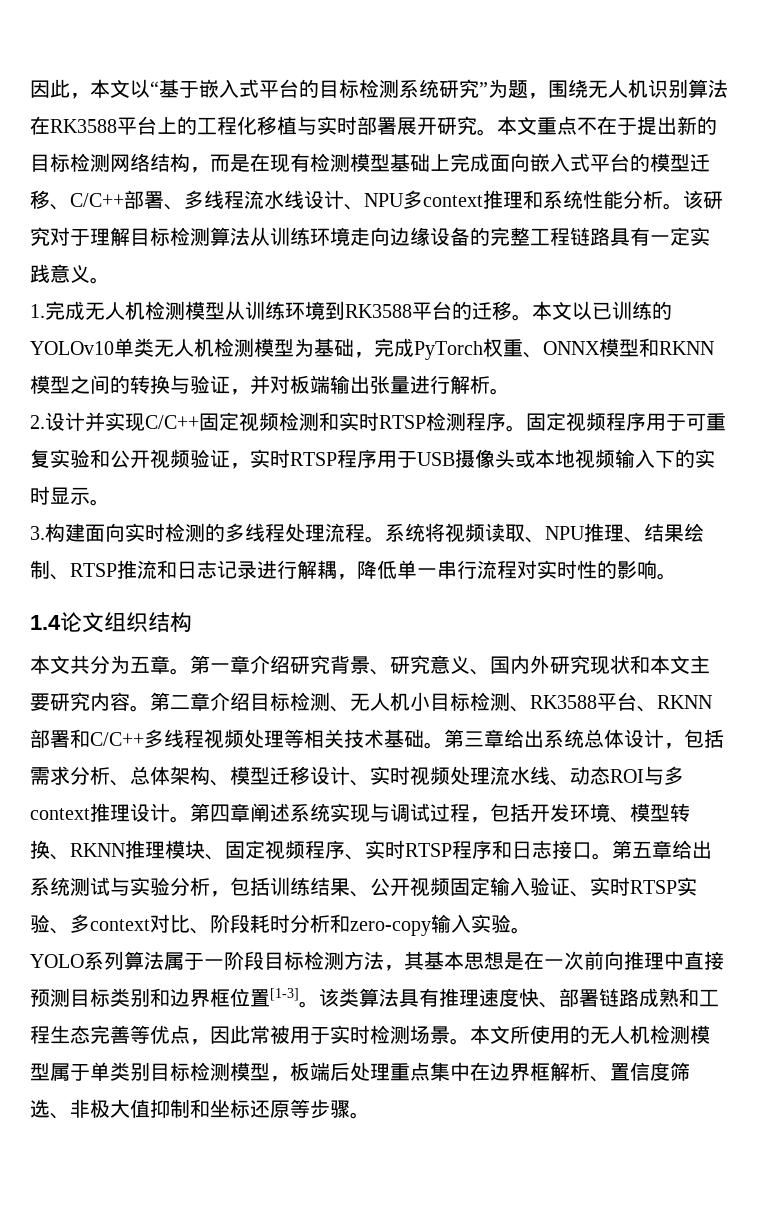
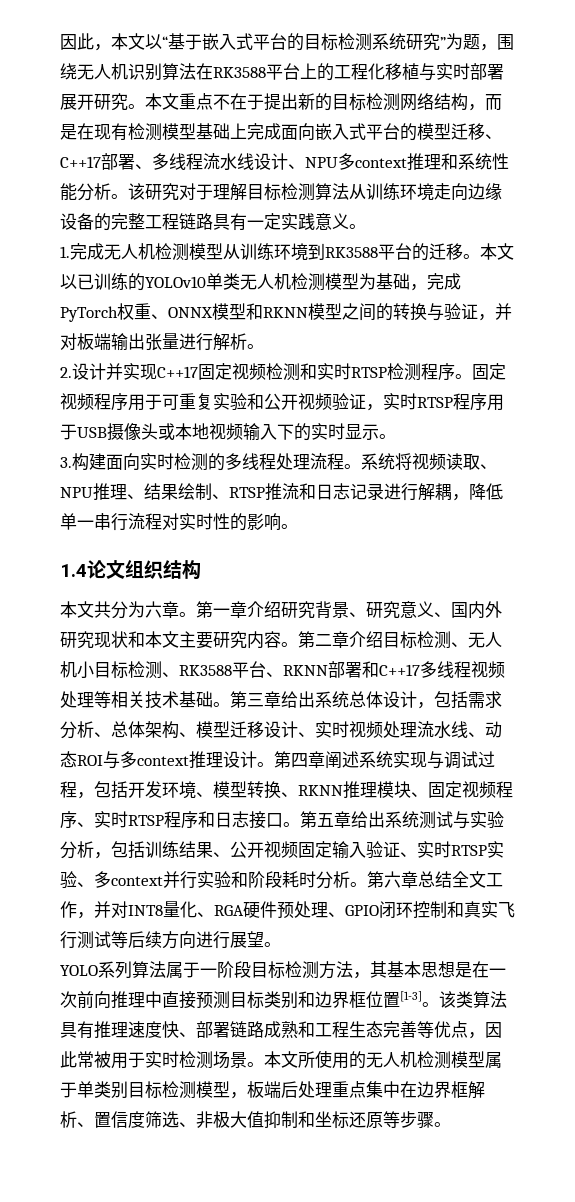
- 本文重点不在于提出新的目标检测网络结构，而是在现有检测模型基础上完成面向嵌入式平台的模型迁移、C/C++部署、多线程流水线设计、NPU多context推理和系统性能分析。
+ 本文重点不在于提出新的目标检测网络结构，而是在现有检测模型基础上完成面向嵌入式平台的模型迁移、C++17部署、多线程流水线设计、NPU多context推理和系统性能分析。
- 2.设计并实现C/C++固定视频检测和实时RTSP检测程序。
+ 2.设计并实现C++17固定视频检测和实时RTSP检测程序。
- 本文共分为五章。
+ 本文共分为六章。
- 第二章介绍目标检测、无人机小目标检测、RK3588平台、RKNN部署和C/C++多线程视频处理等相关技术基础。
+ 第二章介绍目标检测、无人机小目标检测、RK3588平台、RKNN部署和C++17多线程视频处理等相关技术基础。
- 第五章给出系统测试与实验分析，包括训练结果、公开视频固定输入验证、实时RTSP实验、多context对比、阶段耗时分析和zero-copy输入实验。
+ 第五章给出系统测试与实验分析，包括训练结果、公开视频固定输入验证、实时RTSP实验、多context并行实验和阶段耗时分析。第六章总结全文工作，并对INT8量化、RGA硬件预处理、GPIO闭环控制和真实飞行测试等后续方向进行展望。

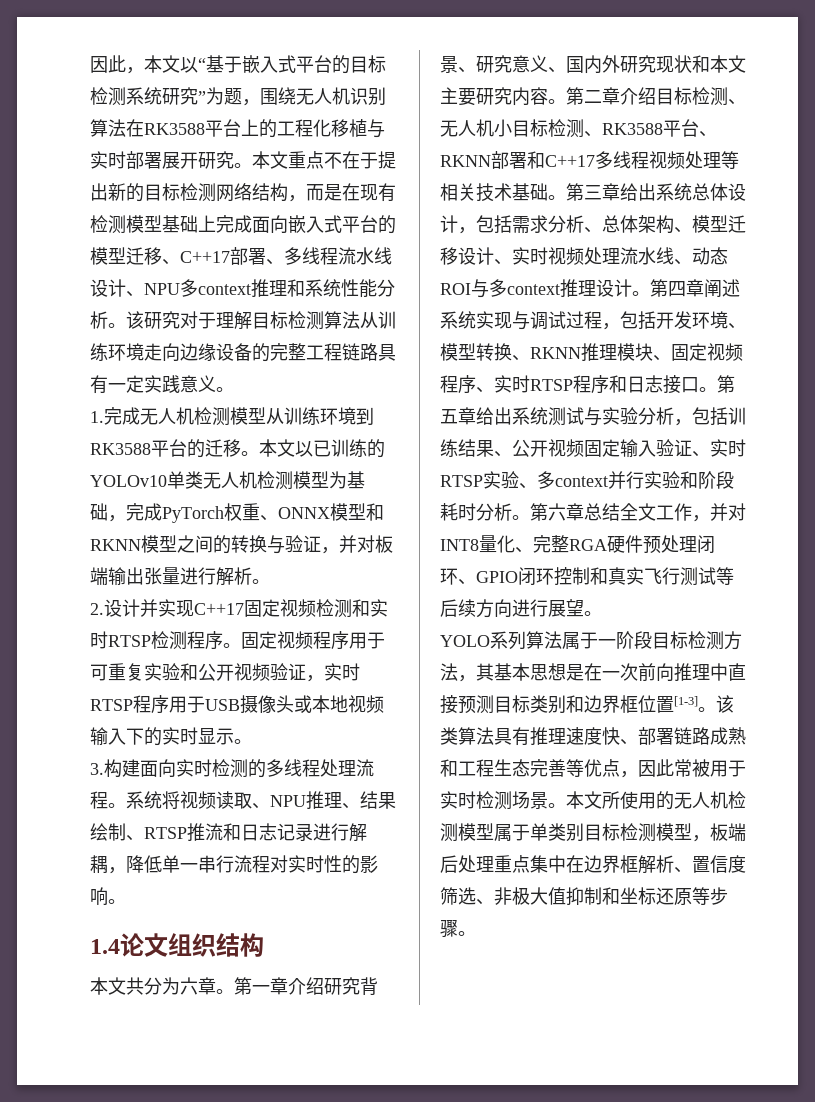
- 第六章总结全文工作，并对INT8量化、RGA硬件预处理、GPIO闭环控制和真实飞行测试等后续方向进行展望。
+ 第六章总结全文工作，并对INT8量化、完整RGA硬件预处理闭环、GPIO闭环控制和真实飞行测试等后续方向进行展望。

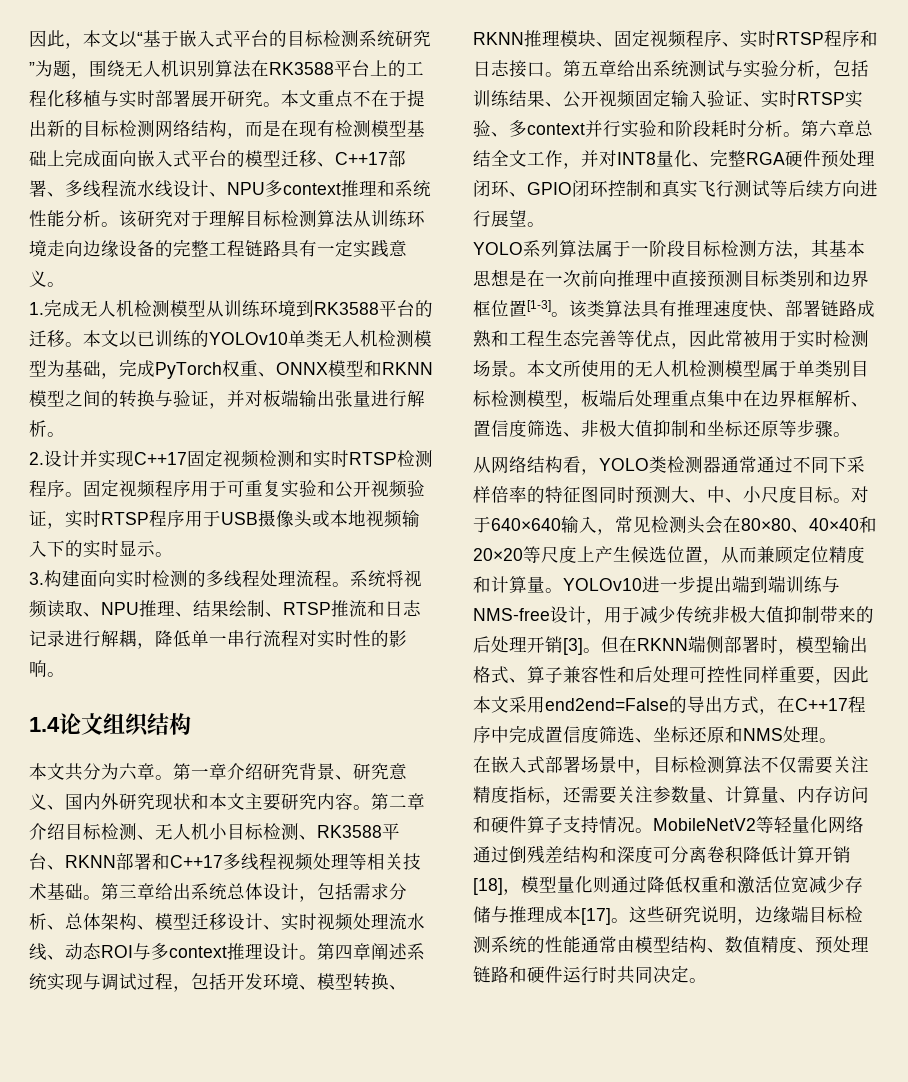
+ 从网络结构看，YOLO类检测器通常通过不同下采样倍率的特征图同时预测大、中、小尺度目标。对于640×640输入，常见检测头会在80×80、40×40和20×20等尺度上产生候选位置，从而兼顾定位精度和计算量。YOLOv10进一步提出端到端训练与NMS-free设计，用于减少传统非极大值抑制带来的后处理开销[3]。但在RKNN端侧部署时，模型输出格式、算子兼容性和后处理可控性同样重要，因此本文采用end2end=False的导出方式，在C++17程序中完成置信度筛选、坐标还原和NMS处理。
+ 在嵌入式部署场景中，目标检测算法不仅需要关注精度指标，还需要关注参数量、计算量、内存访问和硬件算子支持情况。MobileNetV2等轻量化网络通过倒残差结构和深度可分离卷积降低计算开销[18]，模型量化则通过降低权重和激活位宽减少存储与推理成本[17]。这些研究说明，边缘端目标检测系统的性能通常由模型结构、数值精度、预处理链路和硬件运行时共同决定。

